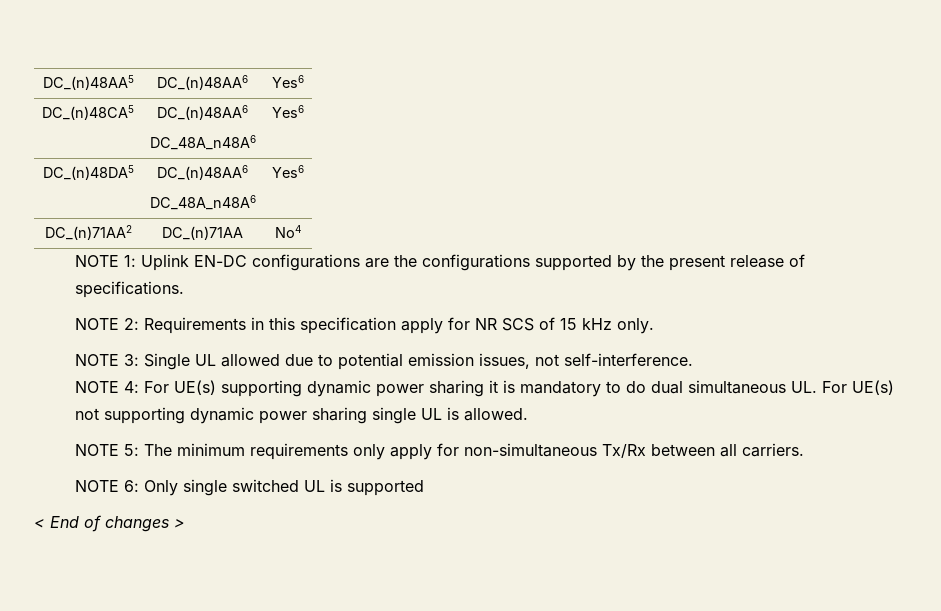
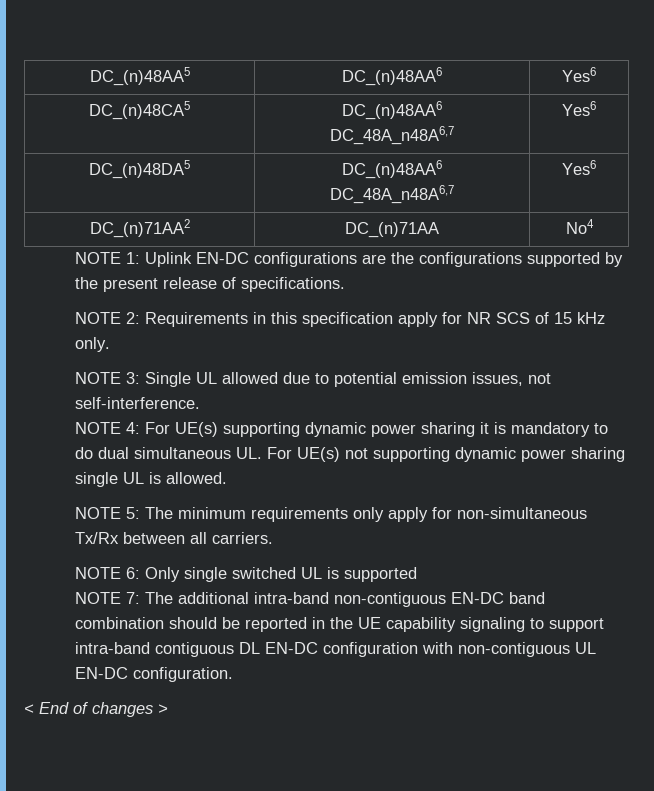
  DC_(n)48CA5 | DC_(n)48AA6
- DC_48A_n48A6 | Yes6
+ DC_48A_n48A6,7 | Yes6
  DC_(n)48DA5 | DC_(n)48AA6
- DC_48A_n48A6 | Yes6
+ DC_48A_n48A6,7 | Yes6
+ NOTE 7: The additional intra-band non-contiguous EN-DC band combination should be reported in the UE capability signaling to support intra-band contiguous DL EN-DC configuration with non-contiguous UL EN-DC configuration.

